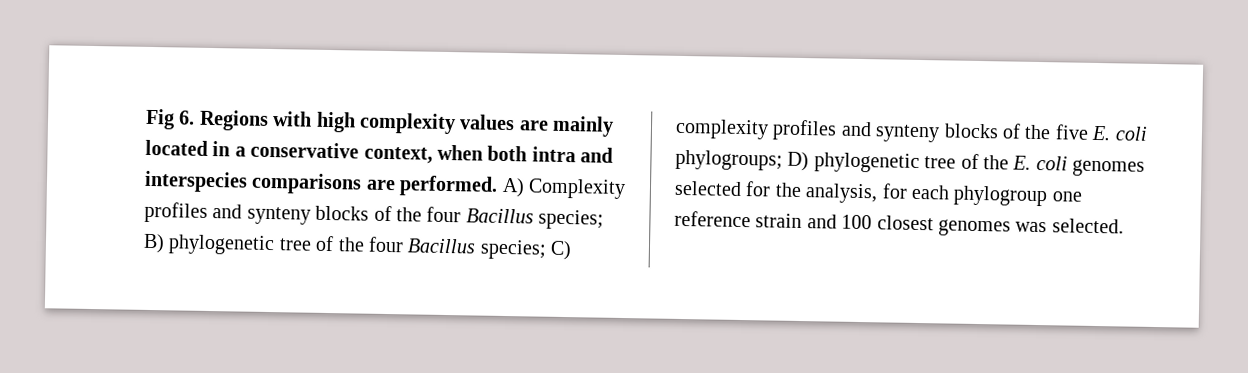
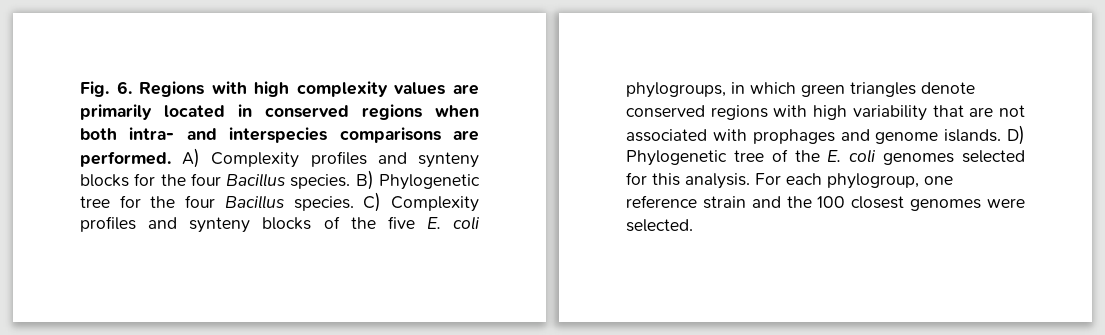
- Fig 6. Regions with high complexity values are mainly located in a conservative context, when both intra and interspecies comparisons are performed.
+ Fig. 6. Regions with high complexity values are primarily located in conserved regions when both intra- and interspecies comparisons are performed.
- A) Complexity profiles and synteny blocks of the four Bacillus species; B) phylogenetic tree of the four Bacillus species; C) complexity profiles and synteny blocks of the five E. coli phylogroups; D) phylogenetic tree of the E. coli genomes selected for the analysis, for each phylogroup one reference strain and 100 closest genomes was selected.
+ A) Complexity profiles and synteny blocks for the four Bacillus species. B) Phylogenetic tree for the four Bacillus species. C) Complexity profiles and synteny blocks of the five E. coli phylogroups, in which green triangles denote conserved regions with high variability that are not associated with prophages and genome islands. D) Phylogenetic tree of the E. coli genomes selected for this analysis. For each phylogroup, one reference strain and the 100 closest genomes were selected.

